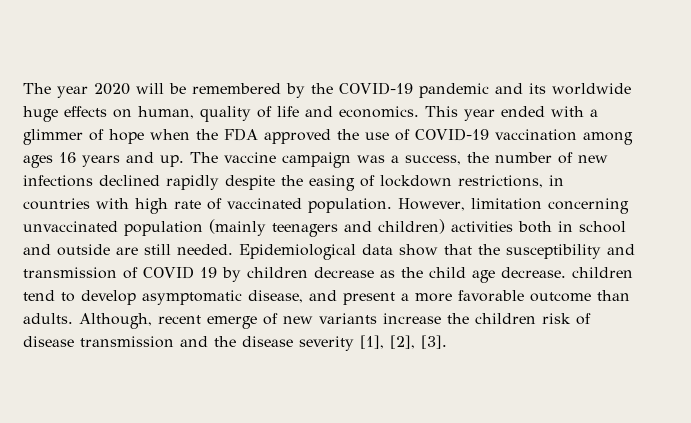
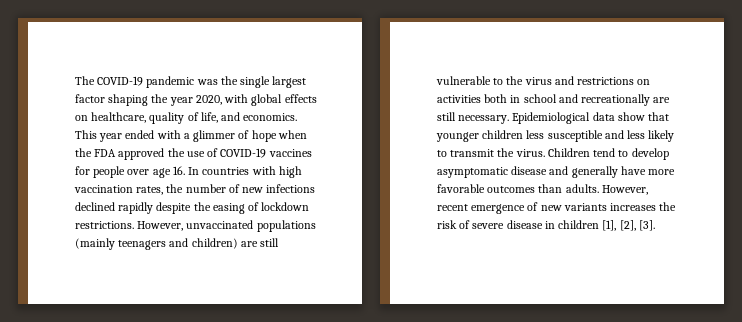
- The year 2020 will be remembered by the COVID-19 pandemic and its worldwide huge effects on human, quality of life and economics.
+ The COVID-19 pandemic was the single largest factor shaping the year 2020, with global effects on healthcare, quality of life, and economics.
- This year ended with a glimmer of hope when the FDA approved the use of COVID-19 vaccination among ages 16 years and up. The vaccine campaign was a success, the number of new infections declined rapidly despite the easing of lockdown restrictions, in countries with high rate of vaccinated population. However, limitation concerning unvaccinated population (mainly teenagers and children) activities both in school and outside are still needed.
+ This year ended with a glimmer of hope when the FDA approved the use of COVID-19 vaccines for people over age 16. In countries with high vaccination rates, the number of new infections declined rapidly despite the easing of lockdown restrictions. However, unvaccinated populations (mainly teenagers and children) are still vulnerable to the virus and restrictions on activities both in school and recreationally are still necessary.
- Epidemiological data show that the susceptibility and transmission of COVID 19 by children decrease as the child age decrease. children tend to develop asymptomatic disease, and present a more favorable outcome than adults.
+ Epidemiological data show that younger children less susceptible and less likely to transmit the virus. Children tend to develop asymptomatic disease and generally have more favorable outcomes than adults.
- Although, recent emerge of new variants increase the children risk of disease transmission and the disease severity [1], [2], [3].
+ However, recent emergence of new variants increases the risk of severe disease in children [1], [2], [3].

